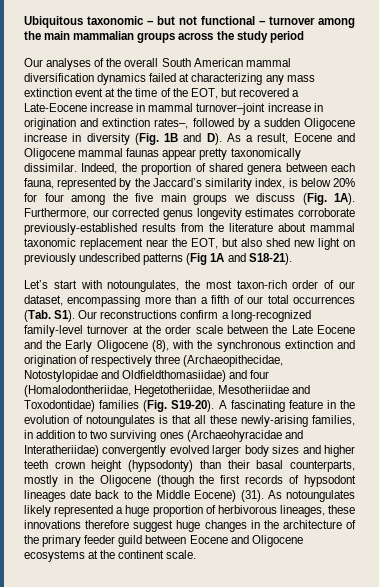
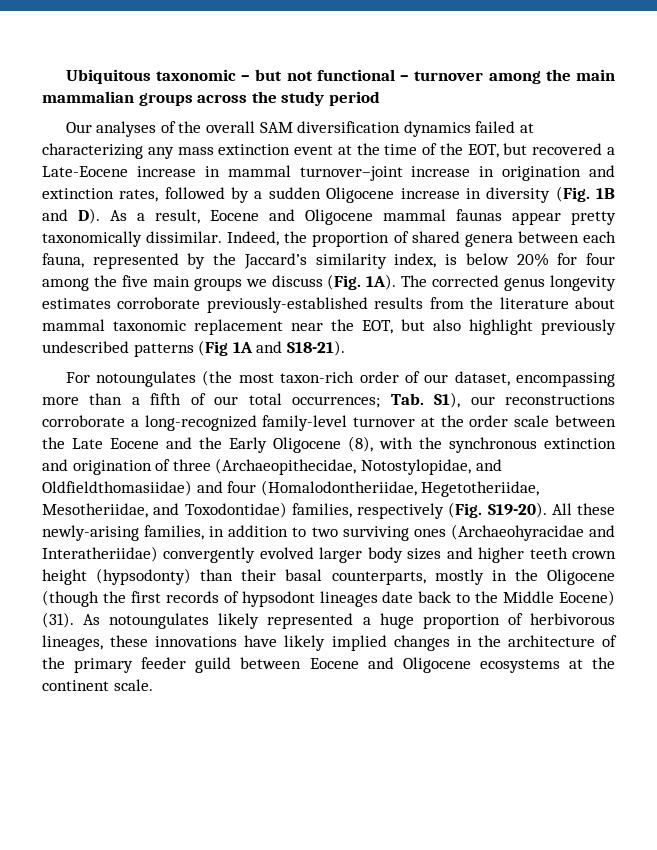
- Our analyses of the overall South American mammal diversification dynamics failed at characterizing any mass extinction event at the time of the EOT, but recovered a Late-Eocene increase in mammal turnover–joint increase in origination and extinction rates–, followed by a sudden Oligocene increase in diversity (Fig. 1B and D). As a result, Eocene and Oligocene mammal faunas appear pretty taxonomically dissimilar.
+ Our analyses of the overall SAM diversification dynamics failed at characterizing any mass extinction event at the time of the EOT, but recovered a Late-Eocene increase in mammal turnover–joint increase in origination and extinction rates, followed by a sudden Oligocene increase in diversity (Fig. 1B and D). As a result, Eocene and Oligocene mammal faunas appear pretty taxonomically dissimilar.
- Furthermore, our corrected genus longevity estimates corroborate previously-established results from the literature about mammal taxonomic replacement near the EOT, but also shed new light on previously undescribed patterns (Fig 1A and S18-21).
+ The corrected genus longevity estimates corroborate previously-established results from the literature about mammal taxonomic replacement near the EOT, but also highlight previously undescribed patterns (Fig 1A and S18-21).
- Let’s start with notoungulates, the most taxon-rich order of our dataset, encompassing more than a fifth of our total occurrences (Tab. S1). Our reconstructions confirm a long-recognized family-level turnover at the order scale between the Late Eocene and the Early Oligocene (8), with the synchronous extinction and origination of respectively three (Archaeopithecidae, Notostylopidae and Oldfieldthomasiidae) and four (Homalodontheriidae, Hegetotheriidae, Mesotheriidae and Toxodontidae) families (Fig. S19-20). A fascinating feature in the evolution of notoungulates is that all these newly-arising families, in addition to two surviving ones (Archaeohyracidae and Interatheriidae) convergently evolved larger body sizes and higher teeth crown height (hypsodonty) than their basal counterparts, mostly in the Oligocene (though the first records of hypsodont lineages date back to the Middle Eocene) (31).
+ For notoungulates (the most taxon-rich order of our dataset, encompassing more than a fifth of our total occurrences; Tab. S1), our reconstructions corroborate a long-recognized family-level turnover at the order scale between the Late Eocene and the Early Oligocene (8), with the synchronous extinction and origination of three (Archaeopithecidae, Notostylopidae, and Oldfieldthomasiidae) and four (Homalodontheriidae, Hegetotheriidae, Mesotheriidae, and Toxodontidae) families, respectively (Fig. S19-20). All these newly-arising families, in addition to two surviving ones (Archaeohyracidae and Interatheriidae) convergently evolved larger body sizes and higher teeth crown height (hypsodonty) than their basal counterparts, mostly in the Oligocene (though the first records of hypsodont lineages date back to the Middle Eocene) (31).
- As notoungulates likely represented a huge proportion of herbivorous lineages, these innovations therefore suggest huge changes in the architecture of the primary feeder guild between Eocene and Oligocene ecosystems at the continent scale.
+ As notoungulates likely represented a huge proportion of herbivorous lineages, these innovations have likely implied changes in the architecture of the primary feeder guild between Eocene and Oligocene ecosystems at the continent scale.

